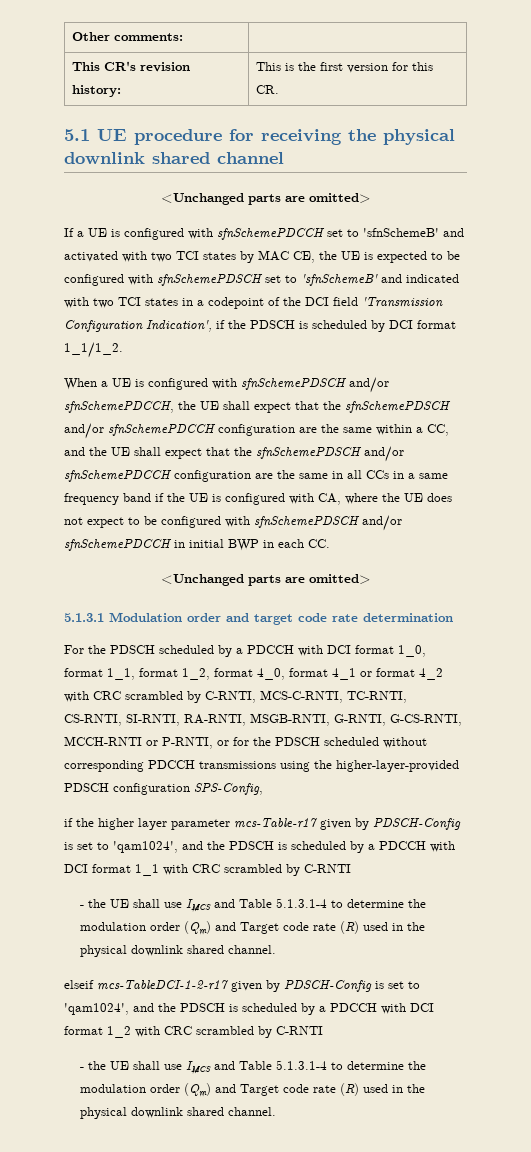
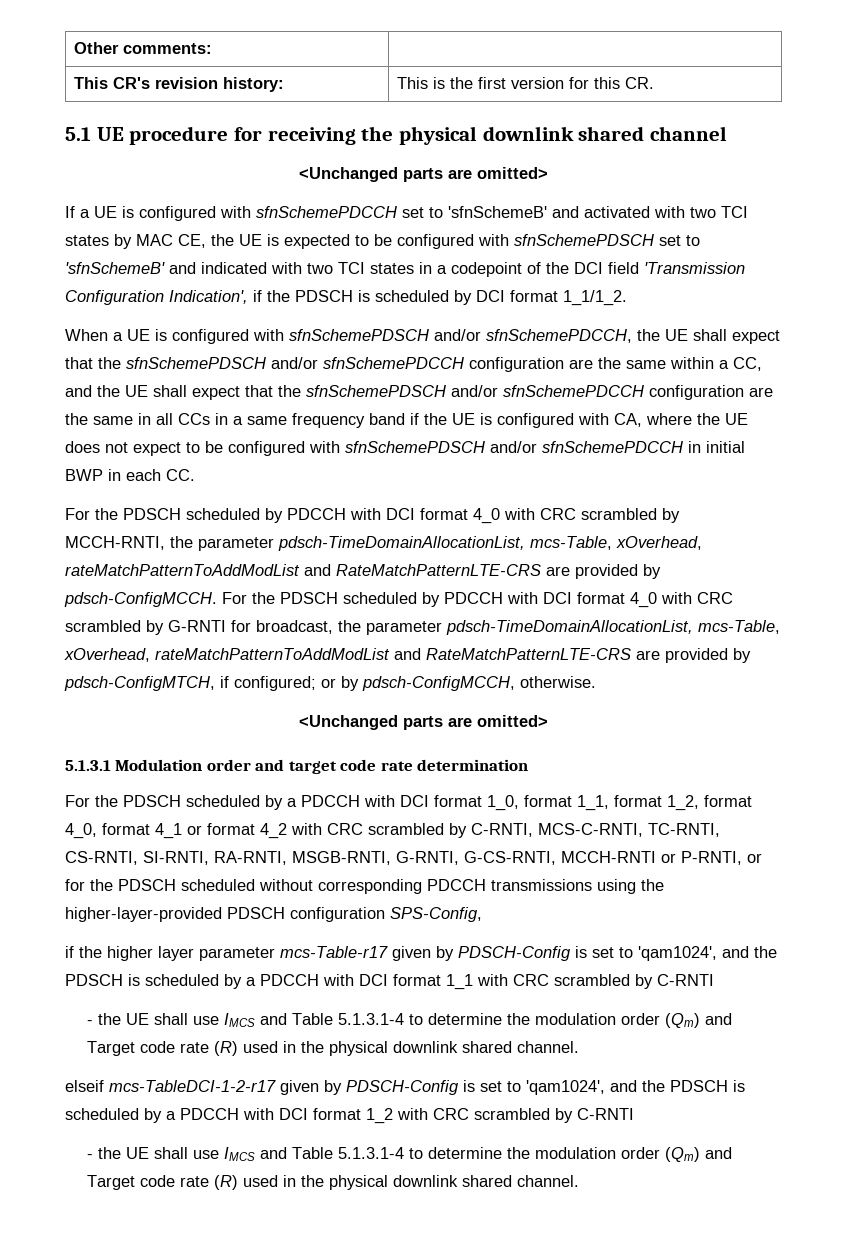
+ For the PDSCH scheduled by PDCCH with DCI format 4_0 with CRC scrambled by MCCH-RNTI, the parameter pdsch-TimeDomainAllocationList, mcs-Table, xOverhead, rateMatchPatternToAddModList and RateMatchPatternLTE-CRS are provided by pdsch-ConfigMCCH. For the PDSCH scheduled by PDCCH with DCI format 4_0 with CRC scrambled by G-RNTI for broadcast, the parameter pdsch-TimeDomainAllocationList, mcs-Table, xOverhead, rateMatchPatternToAddModList and RateMatchPatternLTE-CRS are provided by pdsch-ConfigMTCH, if configured; or by pdsch-ConfigMCCH, otherwise.

